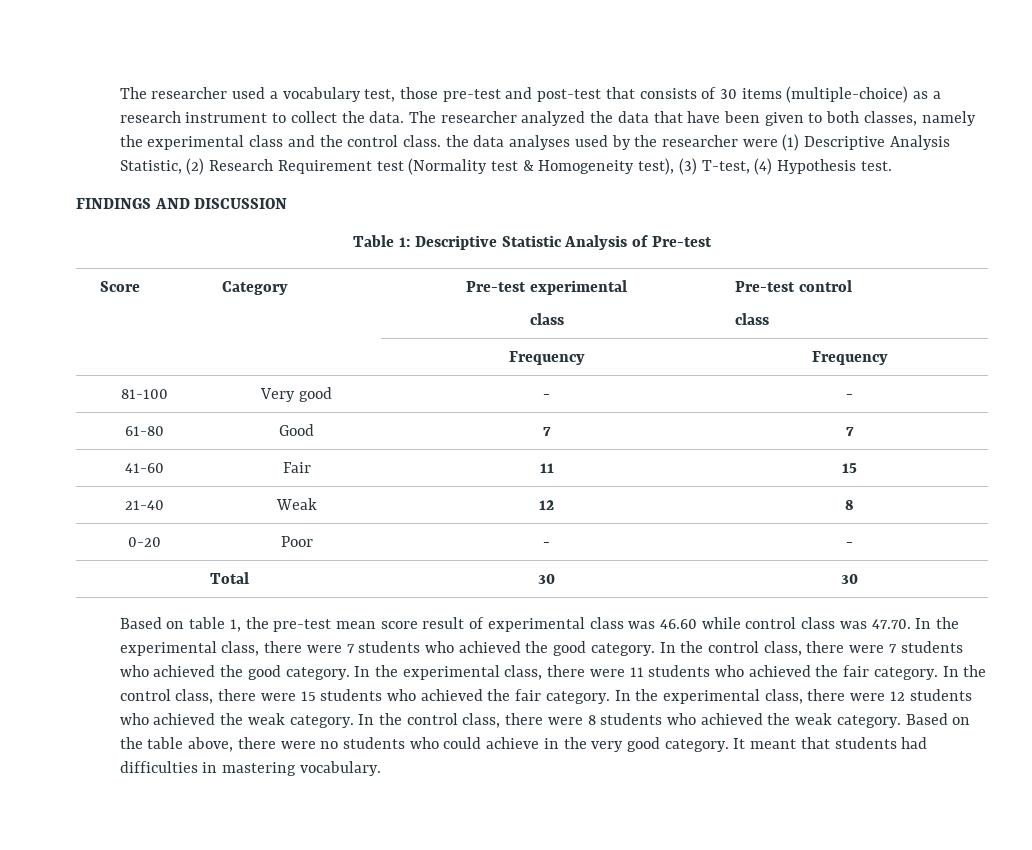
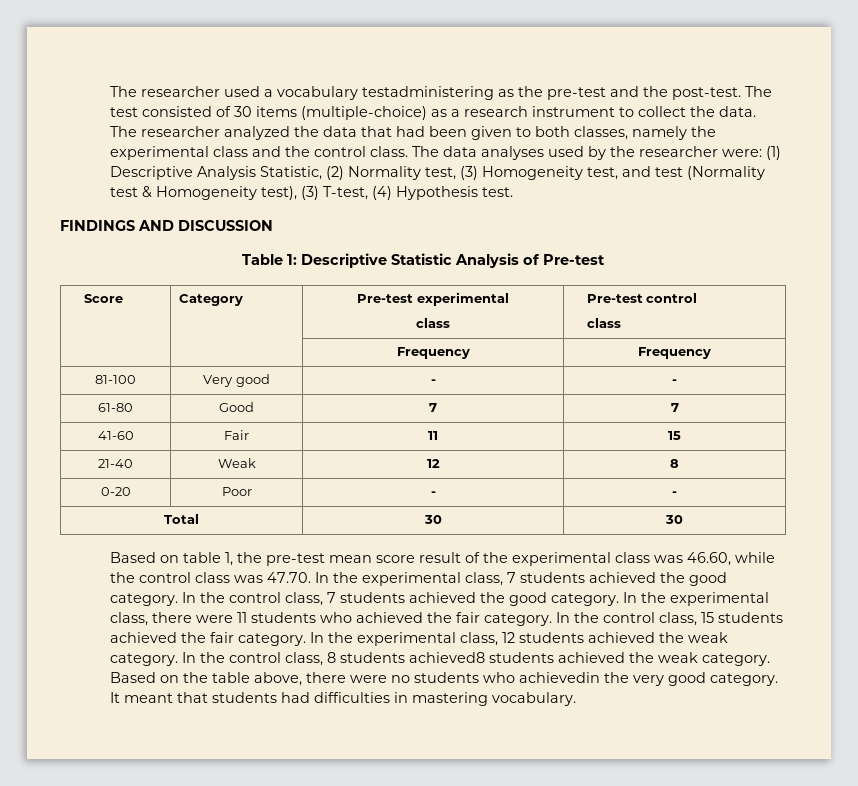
- The researcher used a vocabulary test, those pre-test and post-test that consists of 30 items (multiple-choice) as a research instrument to collect the data.
+ The researcher used a vocabulary testadministering as the pre-test and the post-test. The test consisted of 30 items (multiple-choice) as a research instrument to collect the data.
- The researcher analyzed the data that have been given to both classes, namely the experimental class and the control class. the data analyses used by the researcher were (1) Descriptive Analysis Statistic, (2) Research Requirement test (Normality test & Homogeneity test), (3) T-test, (4) Hypothesis test.
+ The researcher analyzed the data that had been given to both classes, namely the experimental class and the control class. The data analyses used by the researcher were: (1) Descriptive Analysis Statistic, (2) Normality test, (3) Homogeneity test, and test (Normality test & Homogeneity test), (3) T-test, (4) Hypothesis test.
- Based on table 1, the pre-test mean score result of experimental class was 46.60 while control class was 47.70. In the experimental class, there were 7 students who achieved the good category.
+ Based on table 1, the pre-test mean score result of the experimental class was 46.60, while the control class was 47.70. In the experimental class, 7 students achieved the good category.
- In the control class, there were 7 students who achieved the good category.
+ In the control class, 7 students achieved the good category.
- In the control class, there were 15 students who achieved the fair category.
+ In the control class, 15 students achieved the fair category.
- In the experimental class, there were 12 students who achieved the weak category.
+ In the experimental class, 12 students achieved the weak category.
- In the control class, there were 8 students who achieved the weak category.
+ In the control class, 8 students achieved8 students achieved the weak category.
- Based on the table above, there were no students who could achieve in the very good category.
+ Based on the table above, there were no students who achievedin the very good category.

